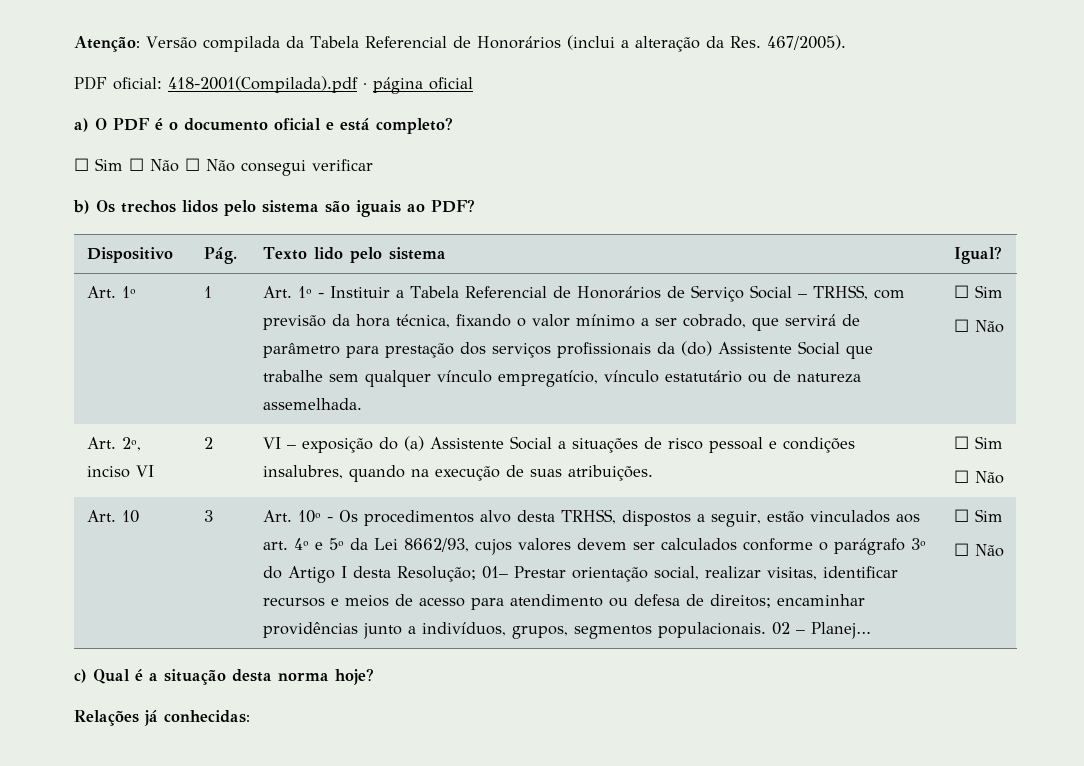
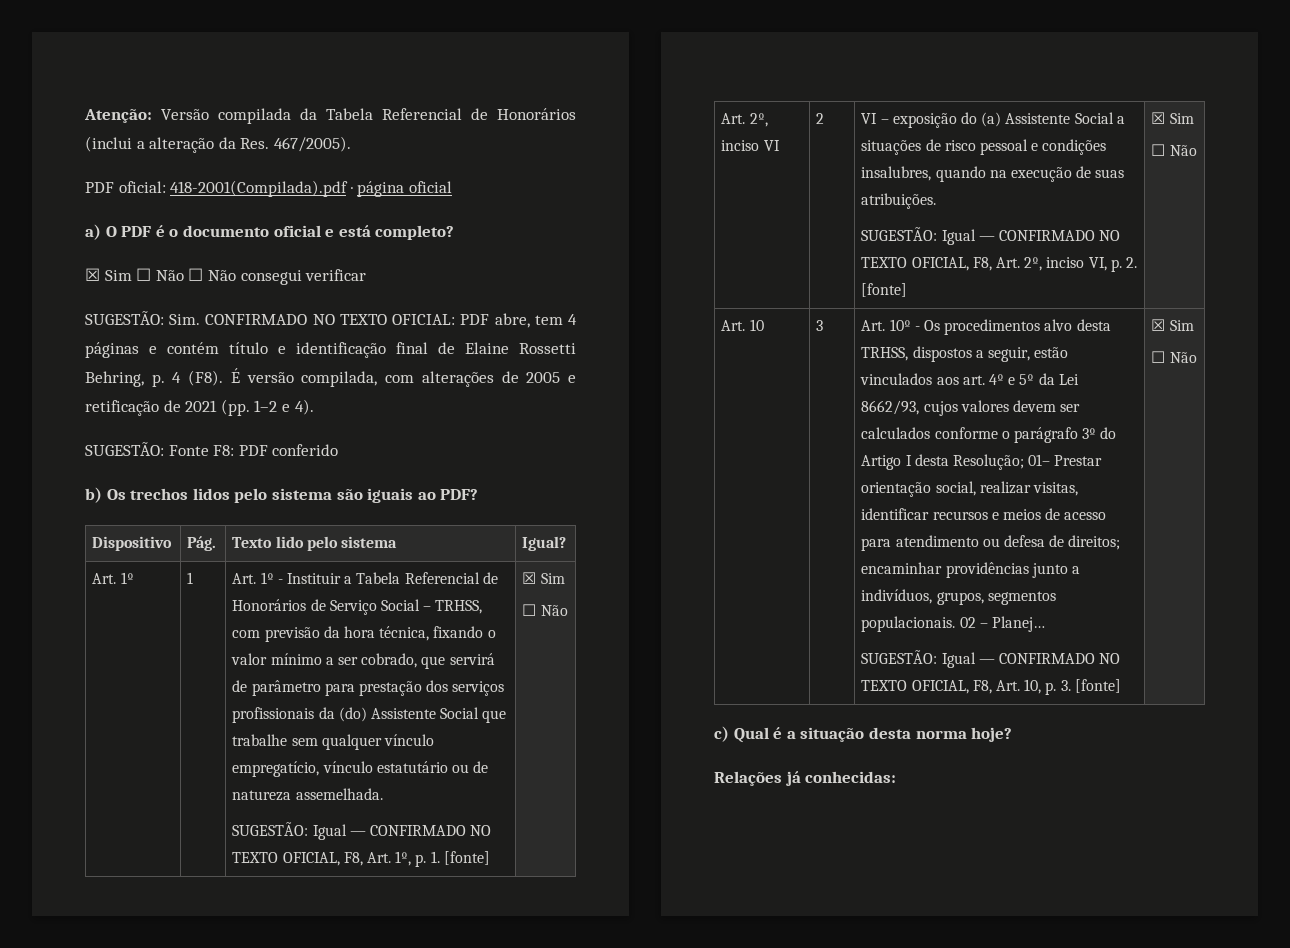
- ☐ Sim ☐ Não ☐ Não consegui verificar
+ ☒ Sim ☐ Não ☐ Não consegui verificar
+ SUGESTÃO: Sim. CONFIRMADO NO TEXTO OFICIAL: PDF abre, tem 4 páginas e contém título e identificação final de Elaine Rossetti Behring, p. 4 (F8). É versão compilada, com alterações de 2005 e retificação de 2021 (pp. 1–2 e 4).
+ SUGESTÃO: Fonte F8: PDF conferido
- Art. 1º - Instituir a Tabela Referencial de Honorários de Serviço Social – TRHSS, com previsão da hora técnica, fixando o valor mínimo a ser cobrado, que servirá de parâmetro para prestação dos serviços profissionais da (do) Assistente Social que trabalhe sem qualquer vínculo empregatício, vínculo estatutário ou de natureza assemelhada. | ☐ Sim
+ Art. 1º - Instituir a Tabela Referencial de Honorários de Serviço Social – TRHSS, com previsão da hora técnica, fixando o valor mínimo a ser cobrado, que servirá de parâmetro para prestação dos serviços profissionais da (do) Assistente Social que trabalhe sem qualquer vínculo empregatício, vínculo estatutário ou de natureza assemelhada.
+ SUGESTÃO: Igual — CONFIRMADO NO TEXTO OFICIAL, F8, Art. 1º, p. 1. [fonte] | ☒ Sim
- VI – exposição do (a) Assistente Social a situações de risco pessoal e condições insalubres, quando na execução de suas atribuições. | ☐ Sim
+ VI – exposição do (a) Assistente Social a situações de risco pessoal e condições insalubres, quando na execução de suas atribuições.
+ SUGESTÃO: Igual — CONFIRMADO NO TEXTO OFICIAL, F8, Art. 2º, inciso VI, p. 2. [fonte] | ☒ Sim
- 02 – Planej… | ☐ Sim
+ 02 – Planej…
+ SUGESTÃO: Igual — CONFIRMADO NO TEXTO OFICIAL, F8, Art. 10, p. 3. [fonte] | ☒ Sim

